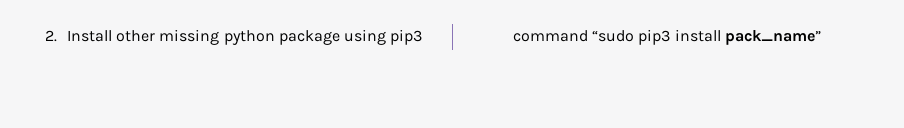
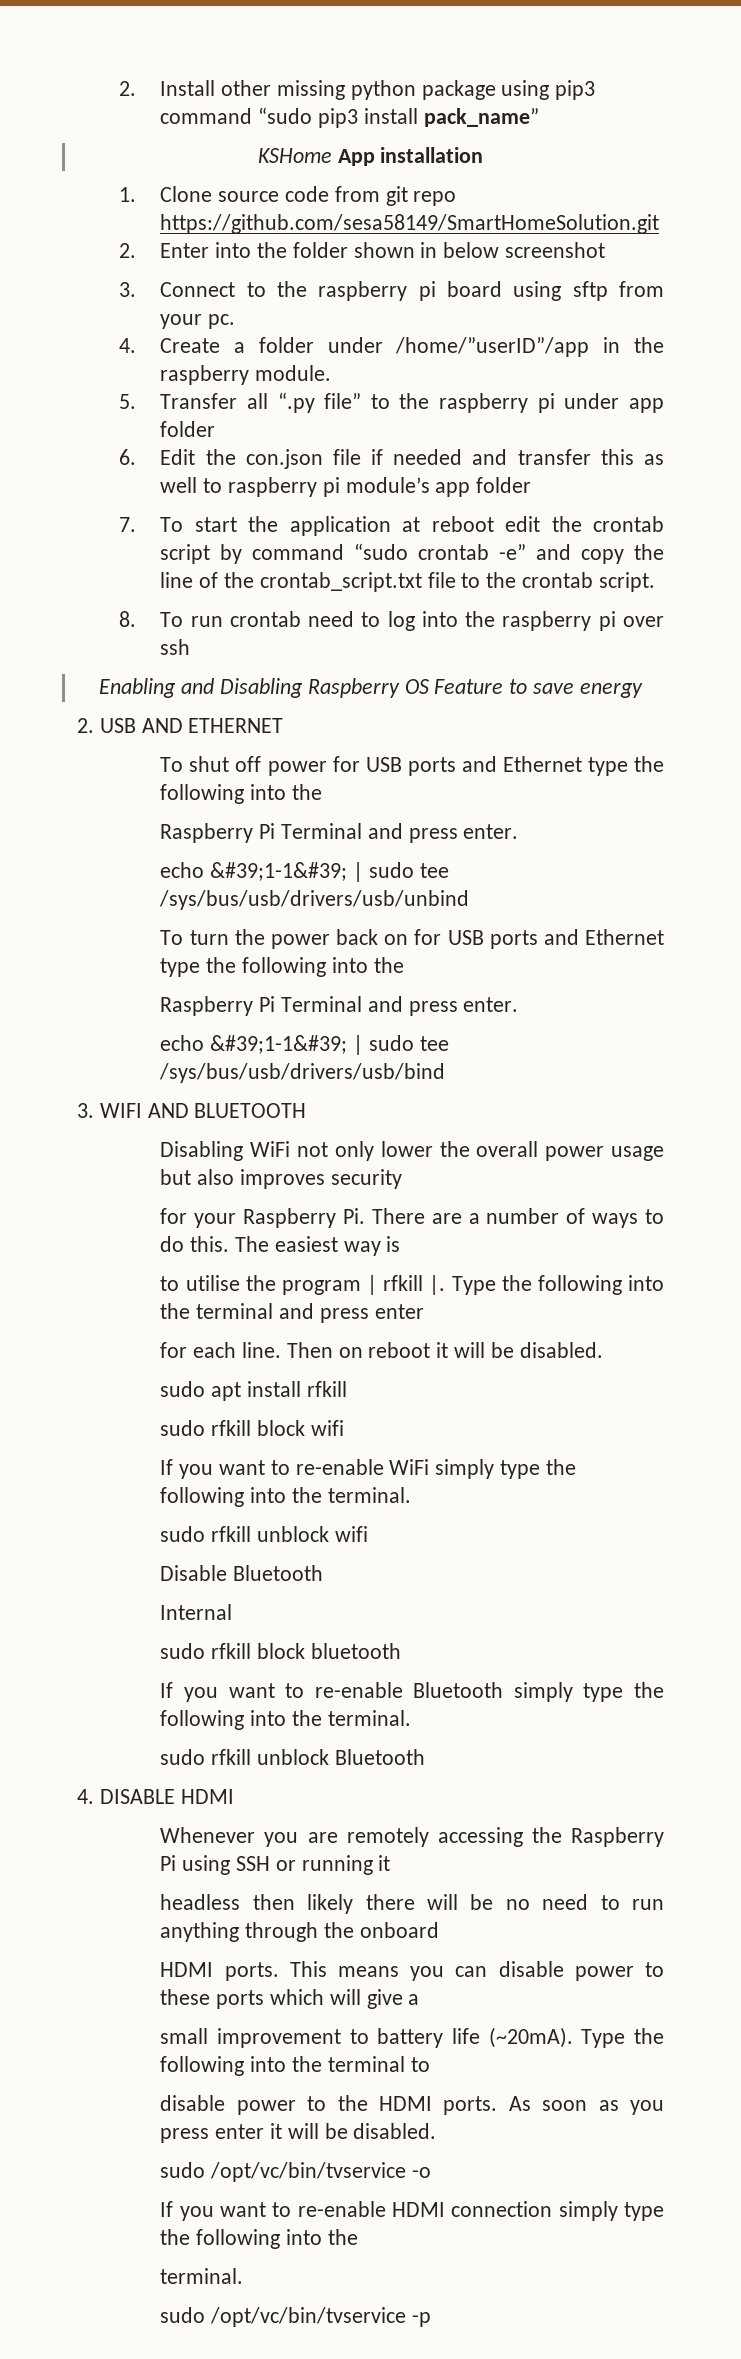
+ KSHome App installation
+ 1. Clone source code from git repo https://github.com/sesa58149/SmartHomeSolution.git
+ 2. Enter into the folder shown in below screenshot
+ 3. Connect to the raspberry pi board using sftp from your pc.
+ 4. Create a folder under /home/”userID”/app in the raspberry module.
+ 5. Transfer all “.py file” to the raspberry pi under app folder
+ 6. Edit the con.json file if needed and transfer this as well to raspberry pi module’s app folder
+ 7. To start the application at reboot edit the crontab script by command “sudo crontab -e” and copy the line of the crontab_script.txt file to the crontab script.
+ 8. To run crontab need to log into the raspberry pi over ssh
+ Enabling and Disabling Raspberry OS Feature to save energy
+ 2. USB AND ETHERNET
+ To shut off power for USB ports and Ethernet type the following into the
+ Raspberry Pi Terminal and press enter.
+ echo &#39;1-1&#39; | sudo tee /sys/bus/usb/drivers/usb/unbind
+ To turn the power back on for USB ports and Ethernet type the following into the
+ Raspberry Pi Terminal and press enter.
+ echo &#39;1-1&#39; | sudo tee /sys/bus/usb/drivers/usb/bind
+ 3. WIFI AND BLUETOOTH
+ Disabling WiFi not only lower the overall power usage but also improves security
+ for your Raspberry Pi. There are a number of ways to do this. The easiest way is
+ to utilise the program | rfkill |. Type the following into the terminal and press enter
+ for each line. Then on reboot it will be disabled.
+ sudo apt install rfkill
+ sudo rfkill block wifi
+ If you want to re-enable WiFi simply type the following into the terminal.
+ sudo rfkill unblock wifi
+ Disable Bluetooth
+ Internal
+ sudo rfkill block bluetooth
+ If you want to re-enable Bluetooth simply type the following into the terminal.
+ sudo rfkill unblock Bluetooth
+ 4. DISABLE HDMI
+ Whenever you are remotely accessing the Raspberry Pi using SSH or running it
+ headless then likely there will be no need to run anything through the onboard
+ HDMI ports. This means you can disable power to these ports which will give a
+ small improvement to battery life (~20mA). Type the following into the terminal to
+ disable power to the HDMI ports. As soon as you press enter it will be disabled.
+ sudo /opt/vc/bin/tvservice -o
+ If you want to re-enable HDMI connection simply type the following into the
+ terminal.
+ sudo /opt/vc/bin/tvservice -p

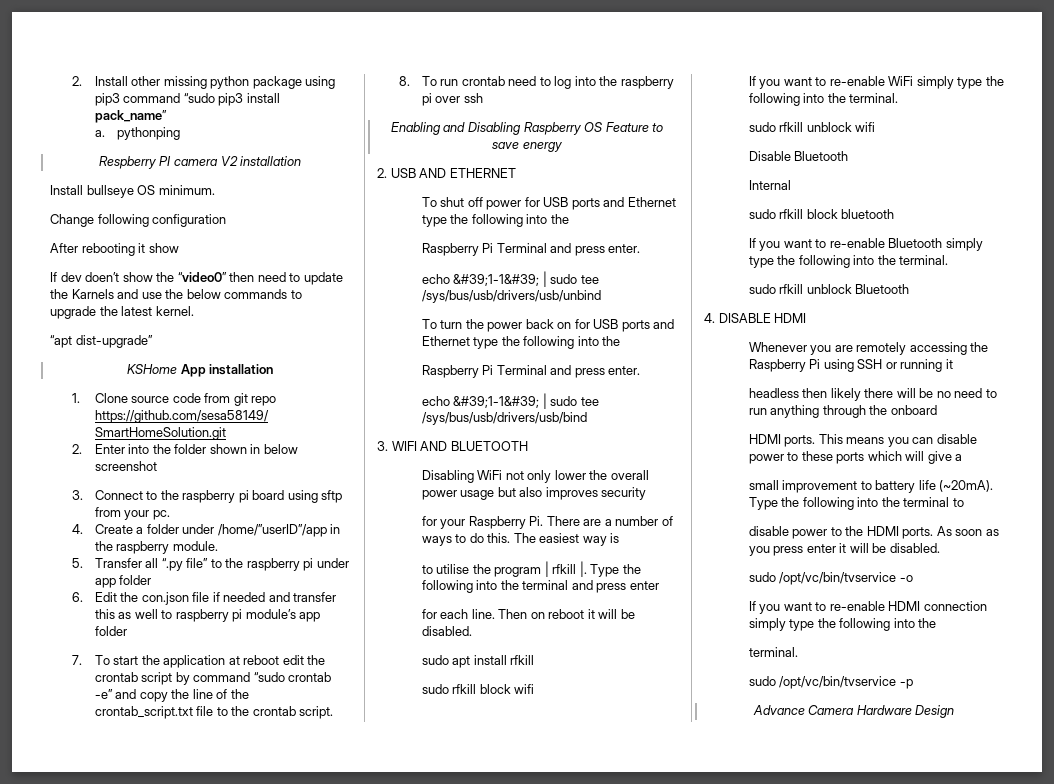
+ a. pythonping
+ Respberry PI camera V2 installation
+ Install bullseye OS minimum.
+ Change following configuration
+ After rebooting it show
+ If dev doen’t show the “video0” then need to update the Karnels and use the below commands to upgrade the latest kernel.
+ “apt dist-upgrade”
+ Advance Camera Hardware Design

